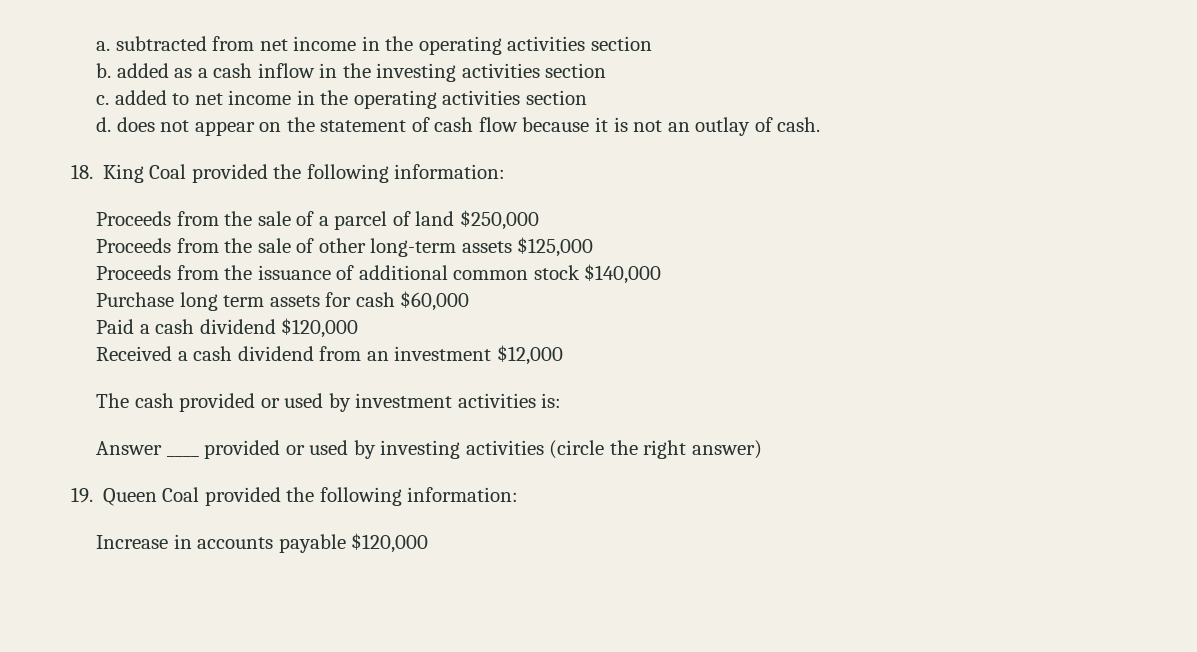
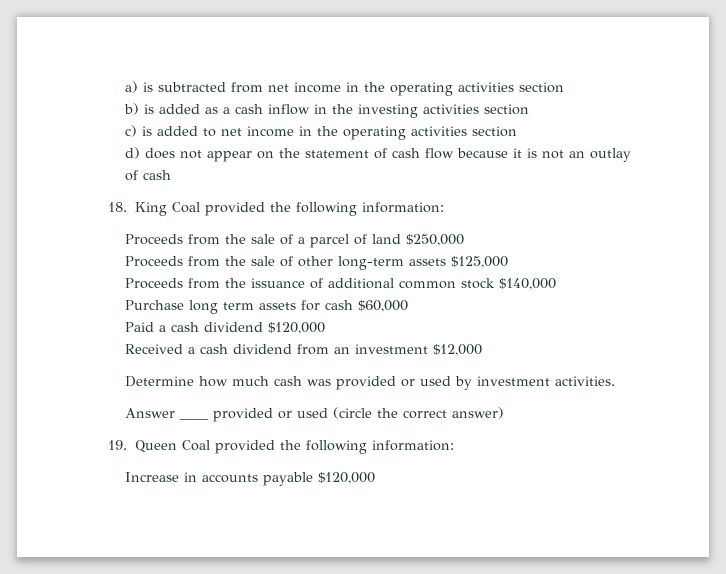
- a. subtracted from net income in the operating activities section
+ a) is subtracted from net income in the operating activities section
- b. added as a cash inflow in the investing activities section
+ b) is added as a cash inflow in the investing activities section
- c. added to net income in the operating activities section
+ c) is added to net income in the operating activities section
- d. does not appear on the statement of cash flow because it is not an outlay of cash.
+ d) does not appear on the statement of cash flow because it is not an outlay of cash
- The cash provided or used by investment activities is:
+ Determine how much cash was provided or used by investment activities.
- Answer ____ provided or used by investing activities (circle the right answer)
+ Answer ____ provided or used (circle the correct answer)

